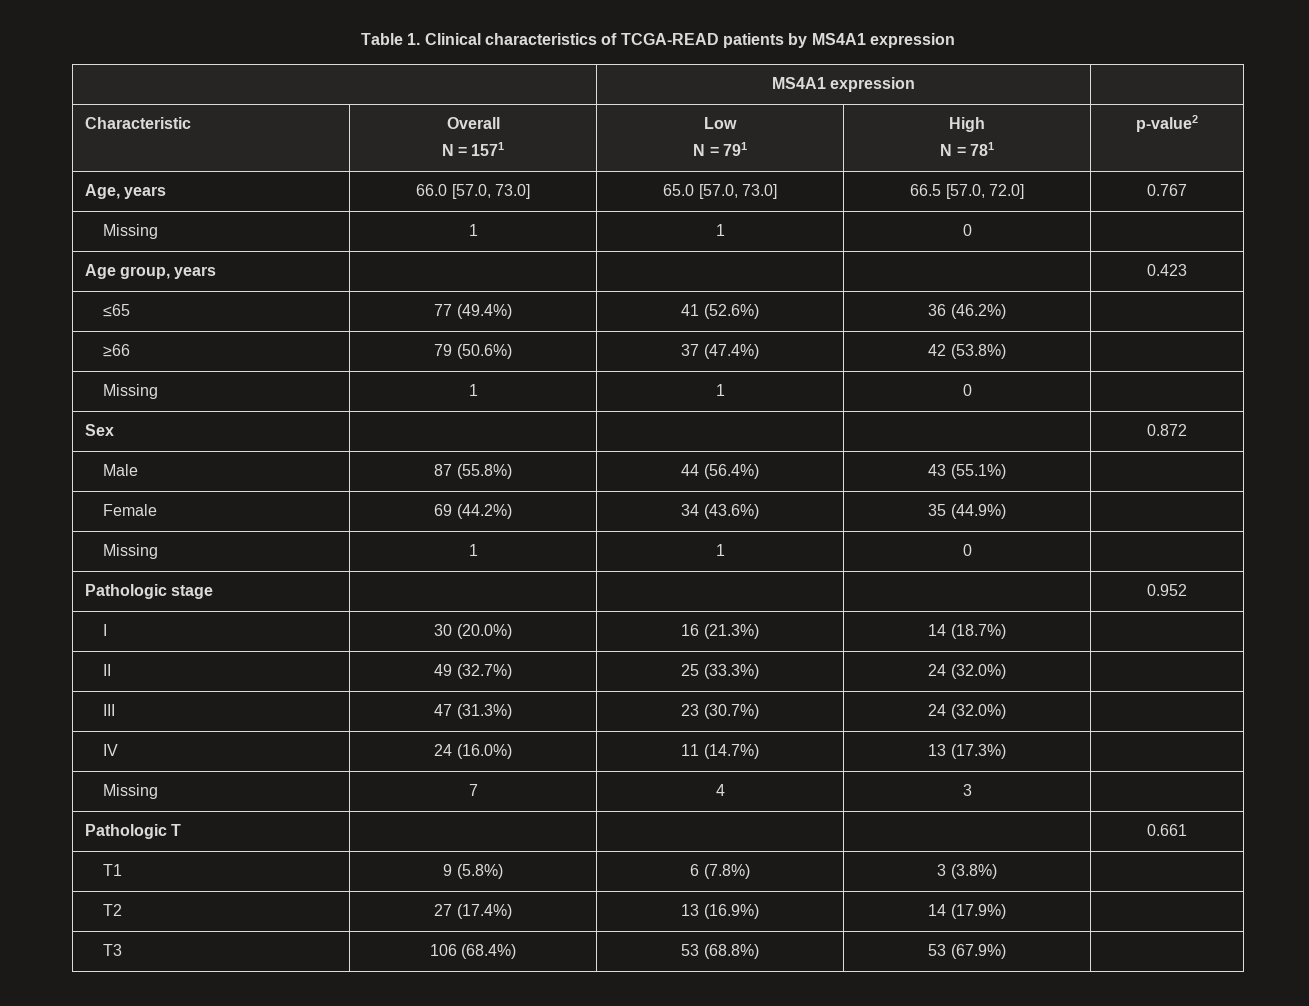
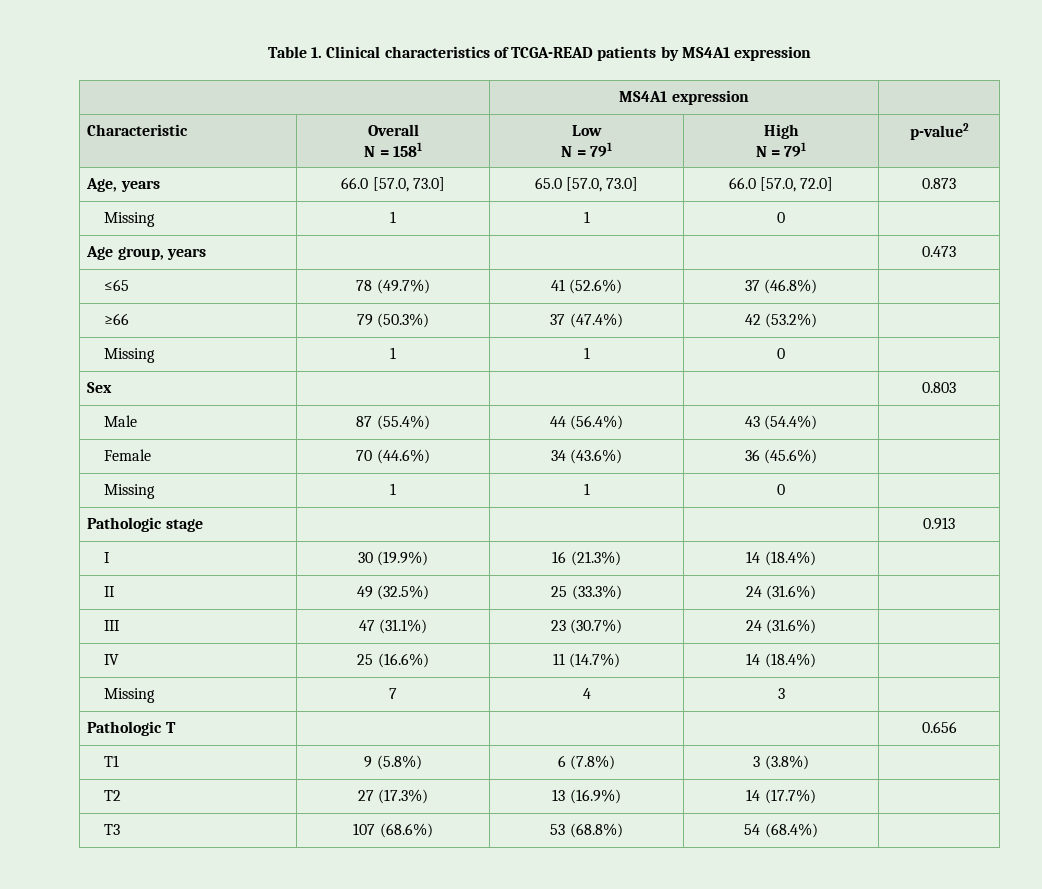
  Characteristic | Overall
- N = 1571 | Low
+ N = 1581 | Low
  N = 791 | High
- N = 781 | p-value2
+ N = 791 | p-value2
- Age, years | 66.0 [57.0, 73.0] | 65.0 [57.0, 73.0] | 66.5 [57.0, 72.0] | 0.767
+ Age, years | 66.0 [57.0, 73.0] | 65.0 [57.0, 73.0] | 66.0 [57.0, 72.0] | 0.873
- Age group, years | | | | 0.423
+ Age group, years | | | | 0.473
- ≤65 | 77 (49.4%) | 41 (52.6%) | 36 (46.2%) |
+ ≤65 | 78 (49.7%) | 41 (52.6%) | 37 (46.8%) |
- ≥66 | 79 (50.6%) | 37 (47.4%) | 42 (53.8%) |
+ ≥66 | 79 (50.3%) | 37 (47.4%) | 42 (53.2%) |
- Sex | | | | 0.872
+ Sex | | | | 0.803
- Male | 87 (55.8%) | 44 (56.4%) | 43 (55.1%) |
+ Male | 87 (55.4%) | 44 (56.4%) | 43 (54.4%) |
- Female | 69 (44.2%) | 34 (43.6%) | 35 (44.9%) |
+ Female | 70 (44.6%) | 34 (43.6%) | 36 (45.6%) |
- Pathologic stage | | | | 0.952
+ Pathologic stage | | | | 0.913
- I | 30 (20.0%) | 16 (21.3%) | 14 (18.7%) |
+ I | 30 (19.9%) | 16 (21.3%) | 14 (18.4%) |
- II | 49 (32.7%) | 25 (33.3%) | 24 (32.0%) |
+ II | 49 (32.5%) | 25 (33.3%) | 24 (31.6%) |
- III | 47 (31.3%) | 23 (30.7%) | 24 (32.0%) |
+ III | 47 (31.1%) | 23 (30.7%) | 24 (31.6%) |
- IV | 24 (16.0%) | 11 (14.7%) | 13 (17.3%) |
+ IV | 25 (16.6%) | 11 (14.7%) | 14 (18.4%) |
- Pathologic T | | | | 0.661
+ Pathologic T | | | | 0.656
- T2 | 27 (17.4%) | 13 (16.9%) | 14 (17.9%) |
+ T2 | 27 (17.3%) | 13 (16.9%) | 14 (17.7%) |
- T3 | 106 (68.4%) | 53 (68.8%) | 53 (67.9%) |
+ T3 | 107 (68.6%) | 53 (68.8%) | 54 (68.4%) |

